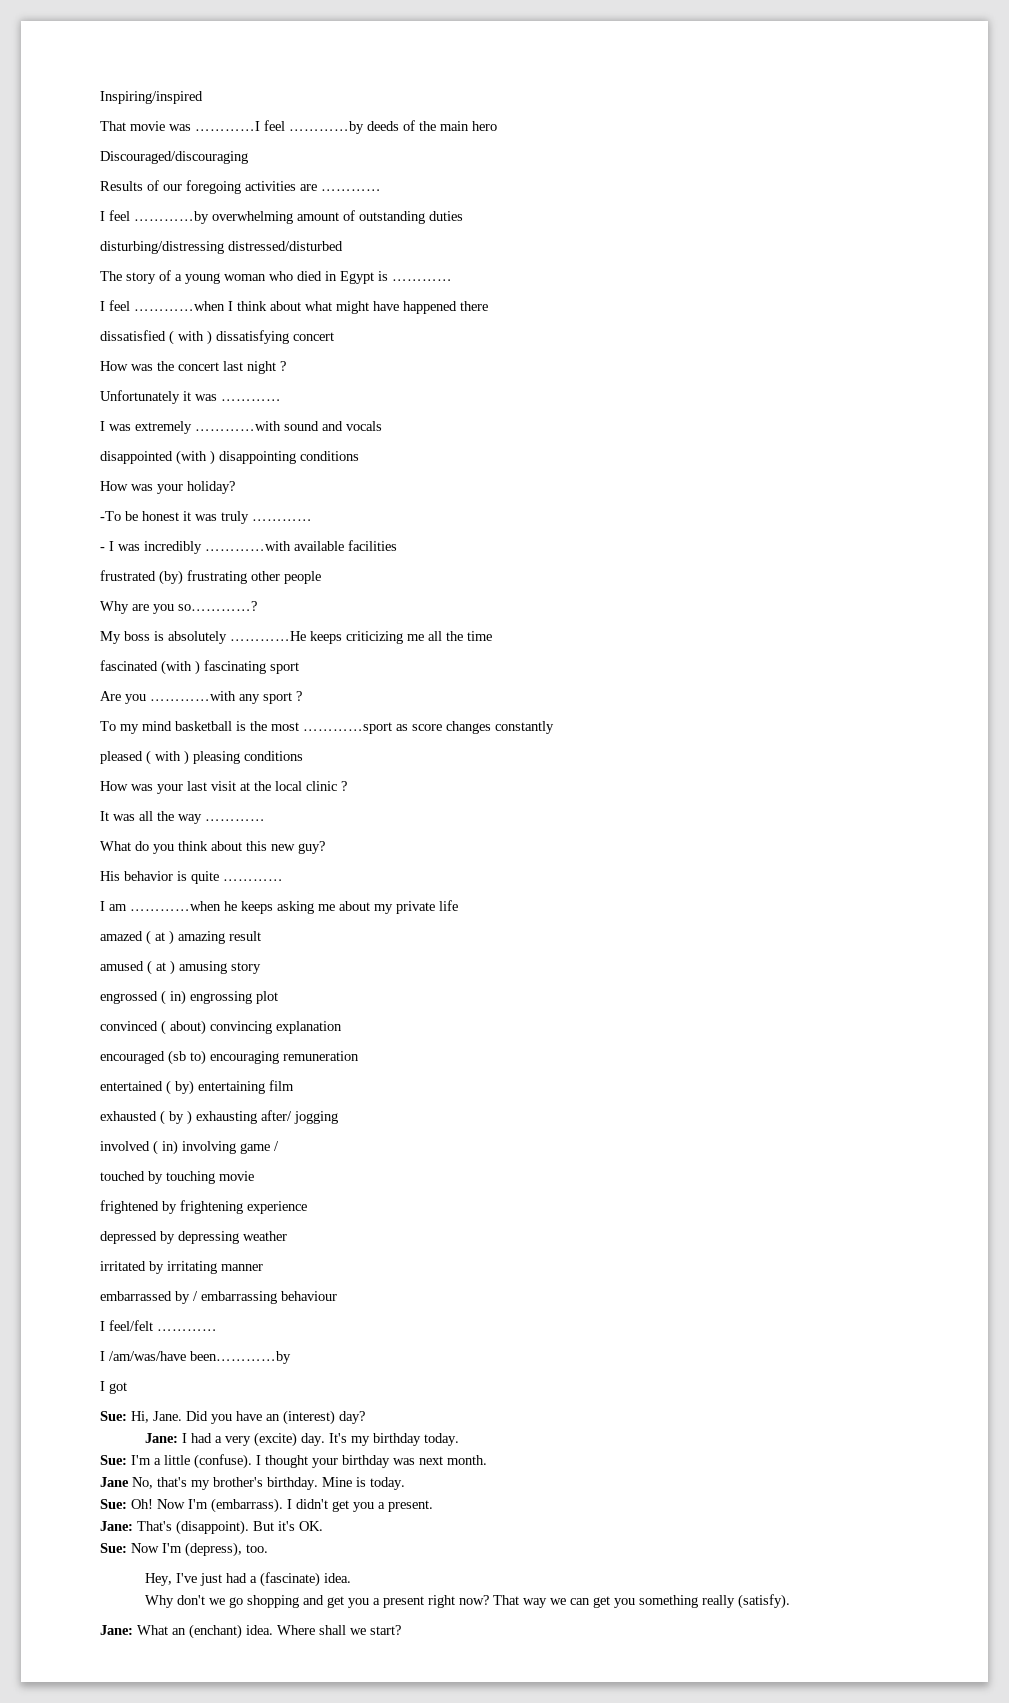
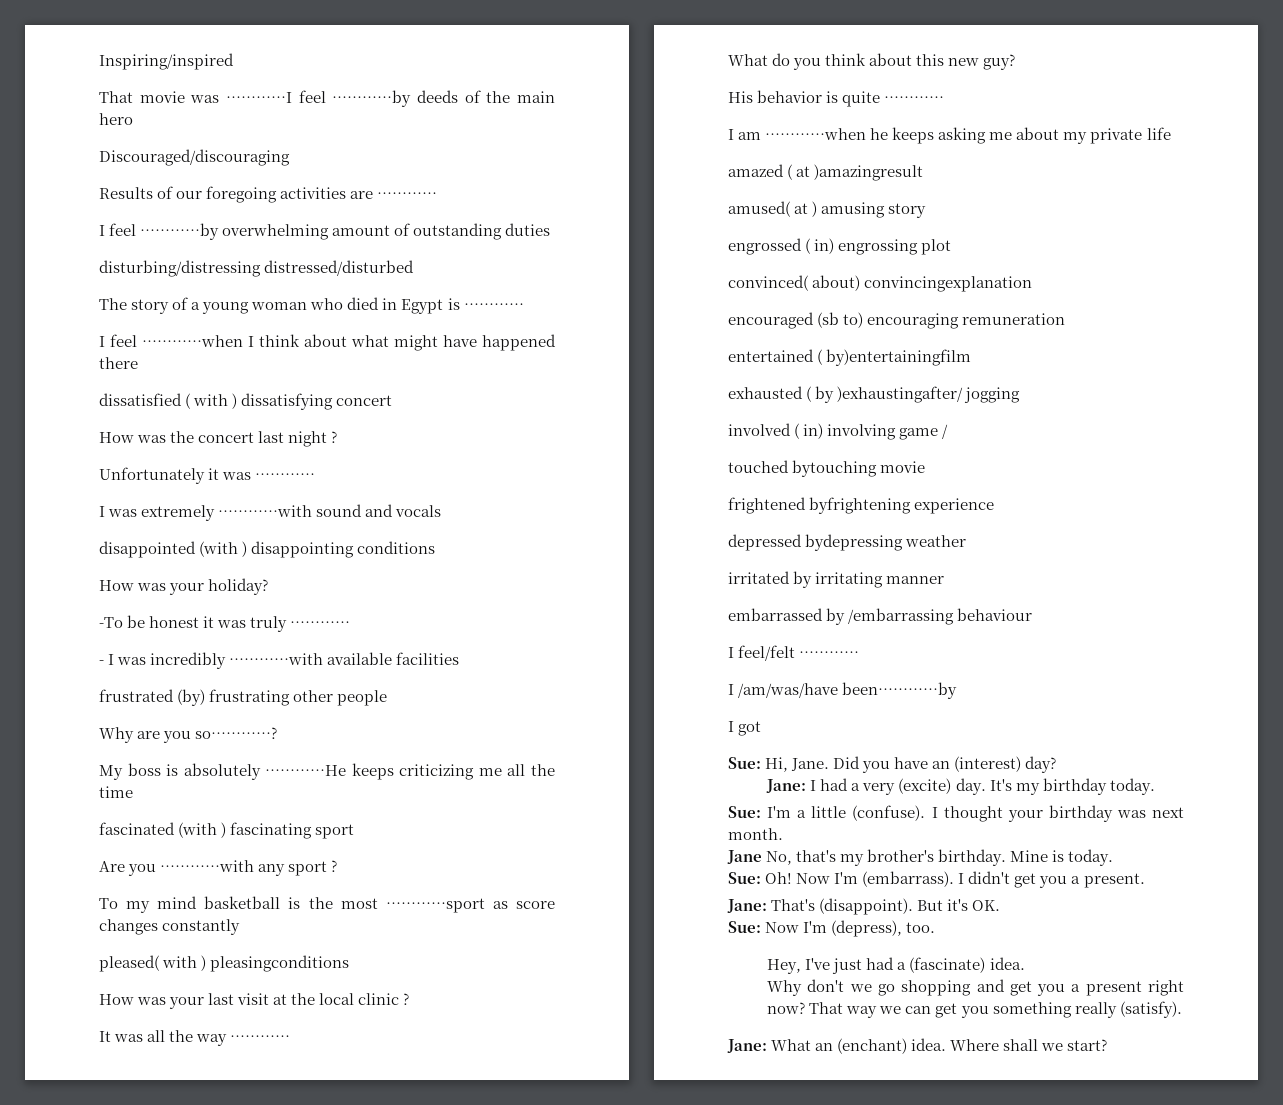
- pleased ( with ) pleasing conditions
+ pleased( with ) pleasingconditions
- amazed ( at ) amazing result
- amused ( at ) amusing story
+ amazed ( at )amazingresult
+ amused( at ) amusing story
- convinced ( about) convincing explanation
+ convinced( about) convincingexplanation
- entertained ( by) entertaining film
+ entertained ( by)entertainingfilm
- exhausted ( by ) exhausting after/ jogging
+ exhausted ( by )exhaustingafter/ jogging
- touched by touching movie
+ touched bytouching movie
- frightened by frightening experience
+ frightened byfrightening experience
- depressed by depressing weather
+ depressed bydepressing weather
- embarrassed by / embarrassing behaviour
+ embarrassed by /embarrassing behaviour

